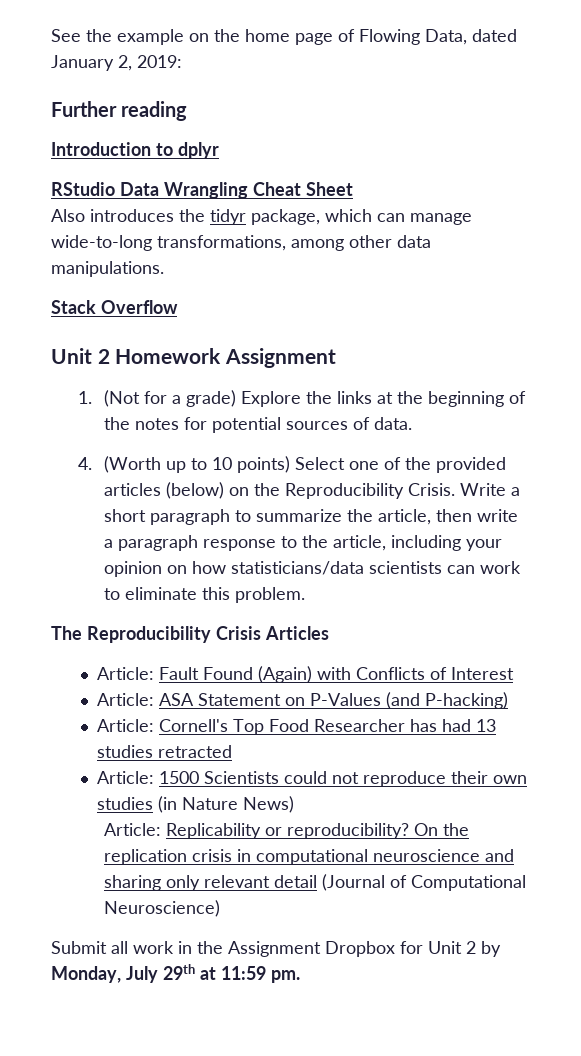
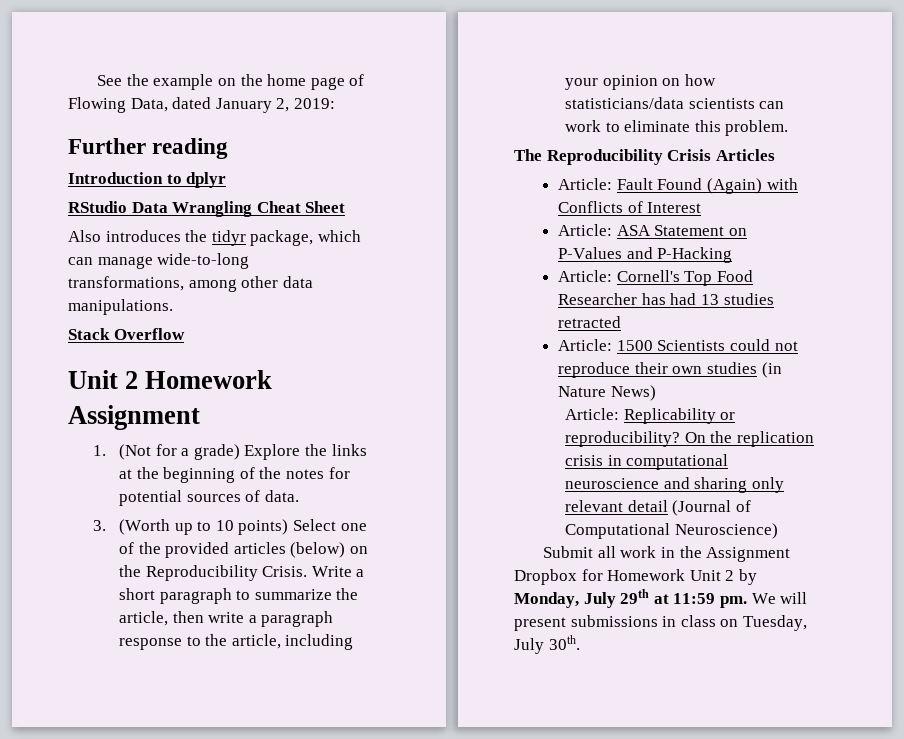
- 4. (Worth up to 10 points) Select one of the provided articles (below) on the Reproducibility Crisis.
+ 3. (Worth up to 10 points) Select one of the provided articles (below) on the Reproducibility Crisis.
- Article: ASA Statement on P-Values (and P-hacking)
+ Article: ASA Statement on P-Values and P-Hacking
- Submit all work in the Assignment Dropbox for Unit 2 by Monday, July 29th at 11:59 pm.
+ Submit all work in the Assignment Dropbox for Homework Unit 2 by Monday, July 29th at 11:59 pm.
+ We will present submissions in class on Tuesday, July 30th.

